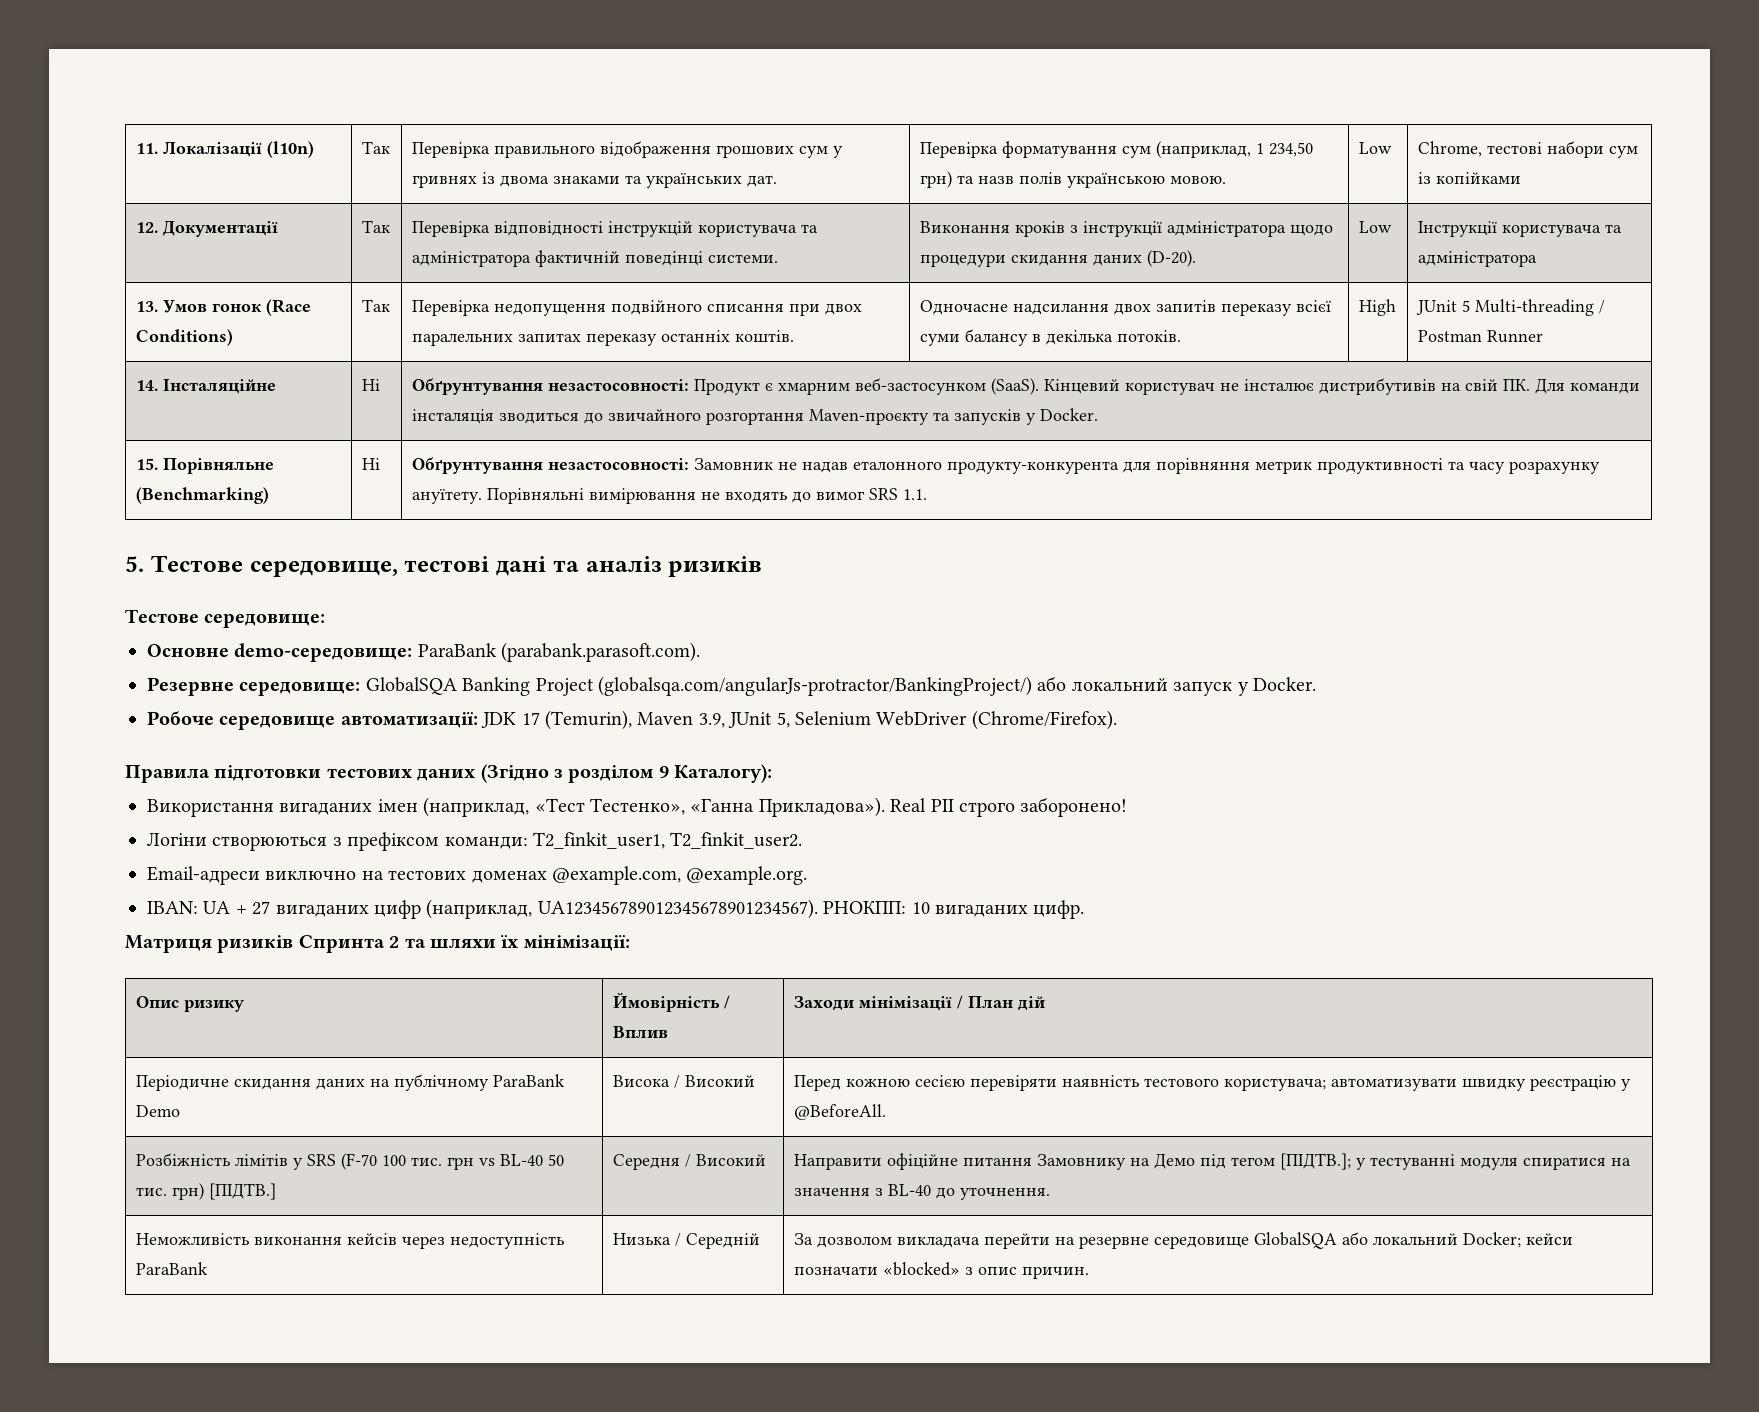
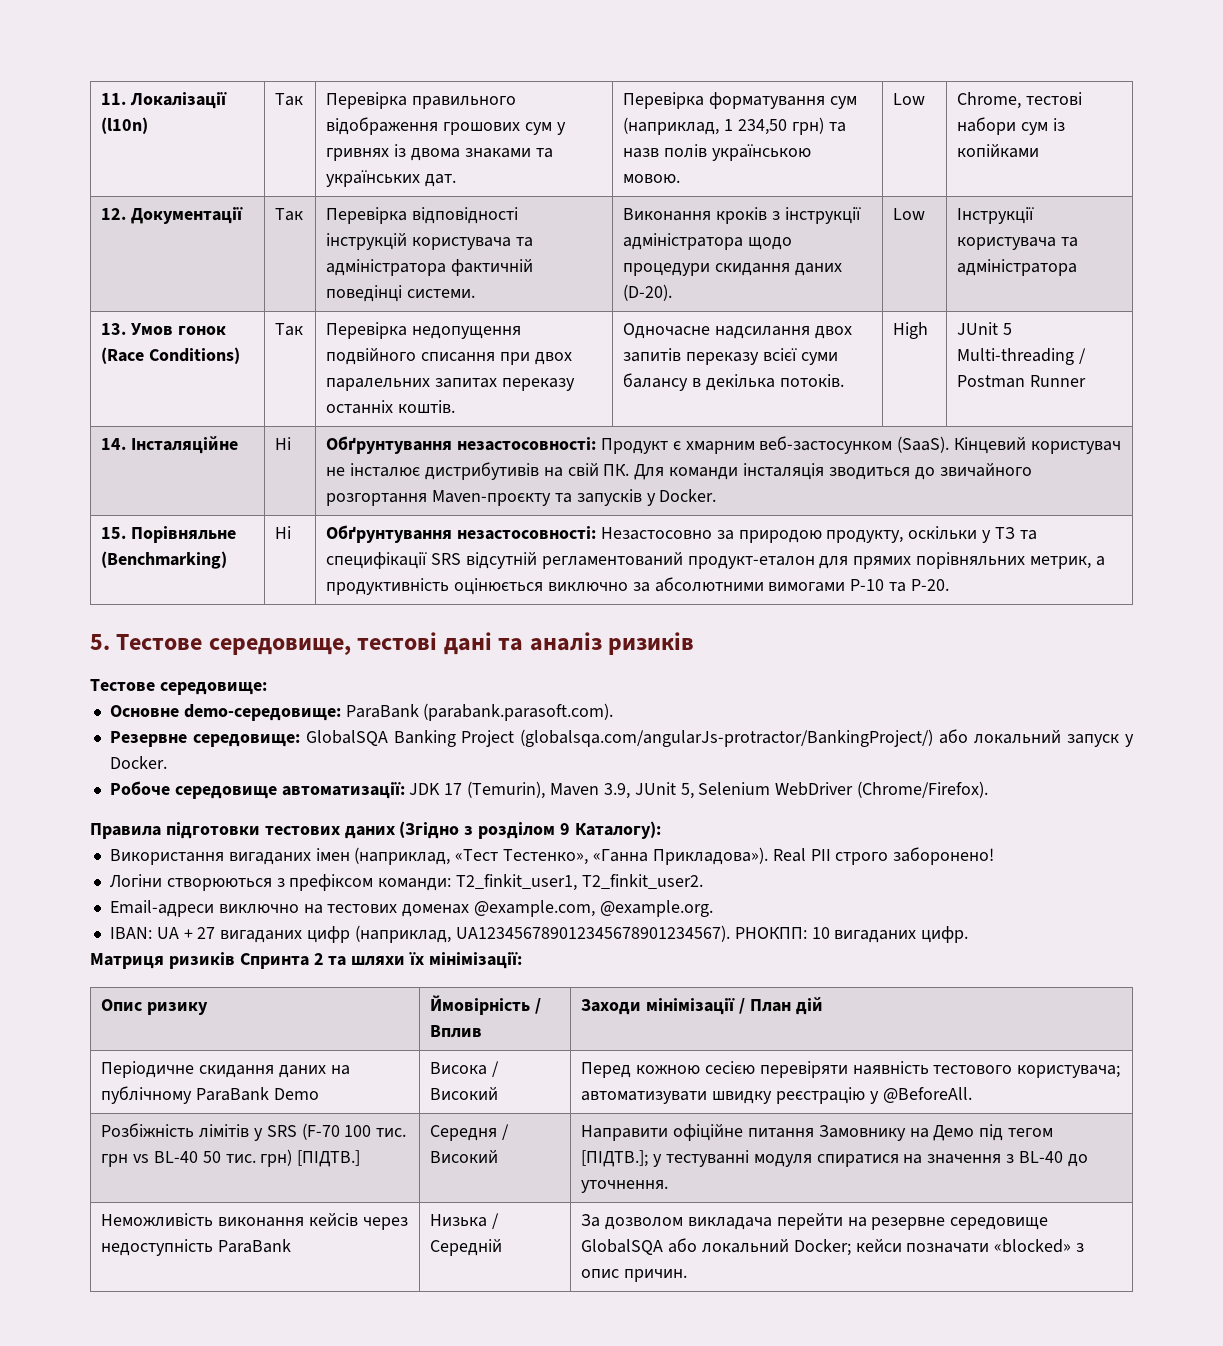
- 15. Порівняльне (Benchmarking) | Ні | Обґрунтування незастосовності: Замовник не надав еталонного продукту-конкурента для порівняння метрик продуктивності та часу розрахунку ануїтету. Порівняльні вимірювання не входять до вимог SRS 1.1.
+ 15. Порівняльне (Benchmarking) | Ні | Обґрунтування незастосовності: Незастосовно за природою продукту, оскільки у ТЗ та специфікації SRS відсутній регламентований продукт-еталон для прямих порівняльних метрик, а продуктивність оцінюється виключно за абсолютними вимогами P-10 та P-20.

